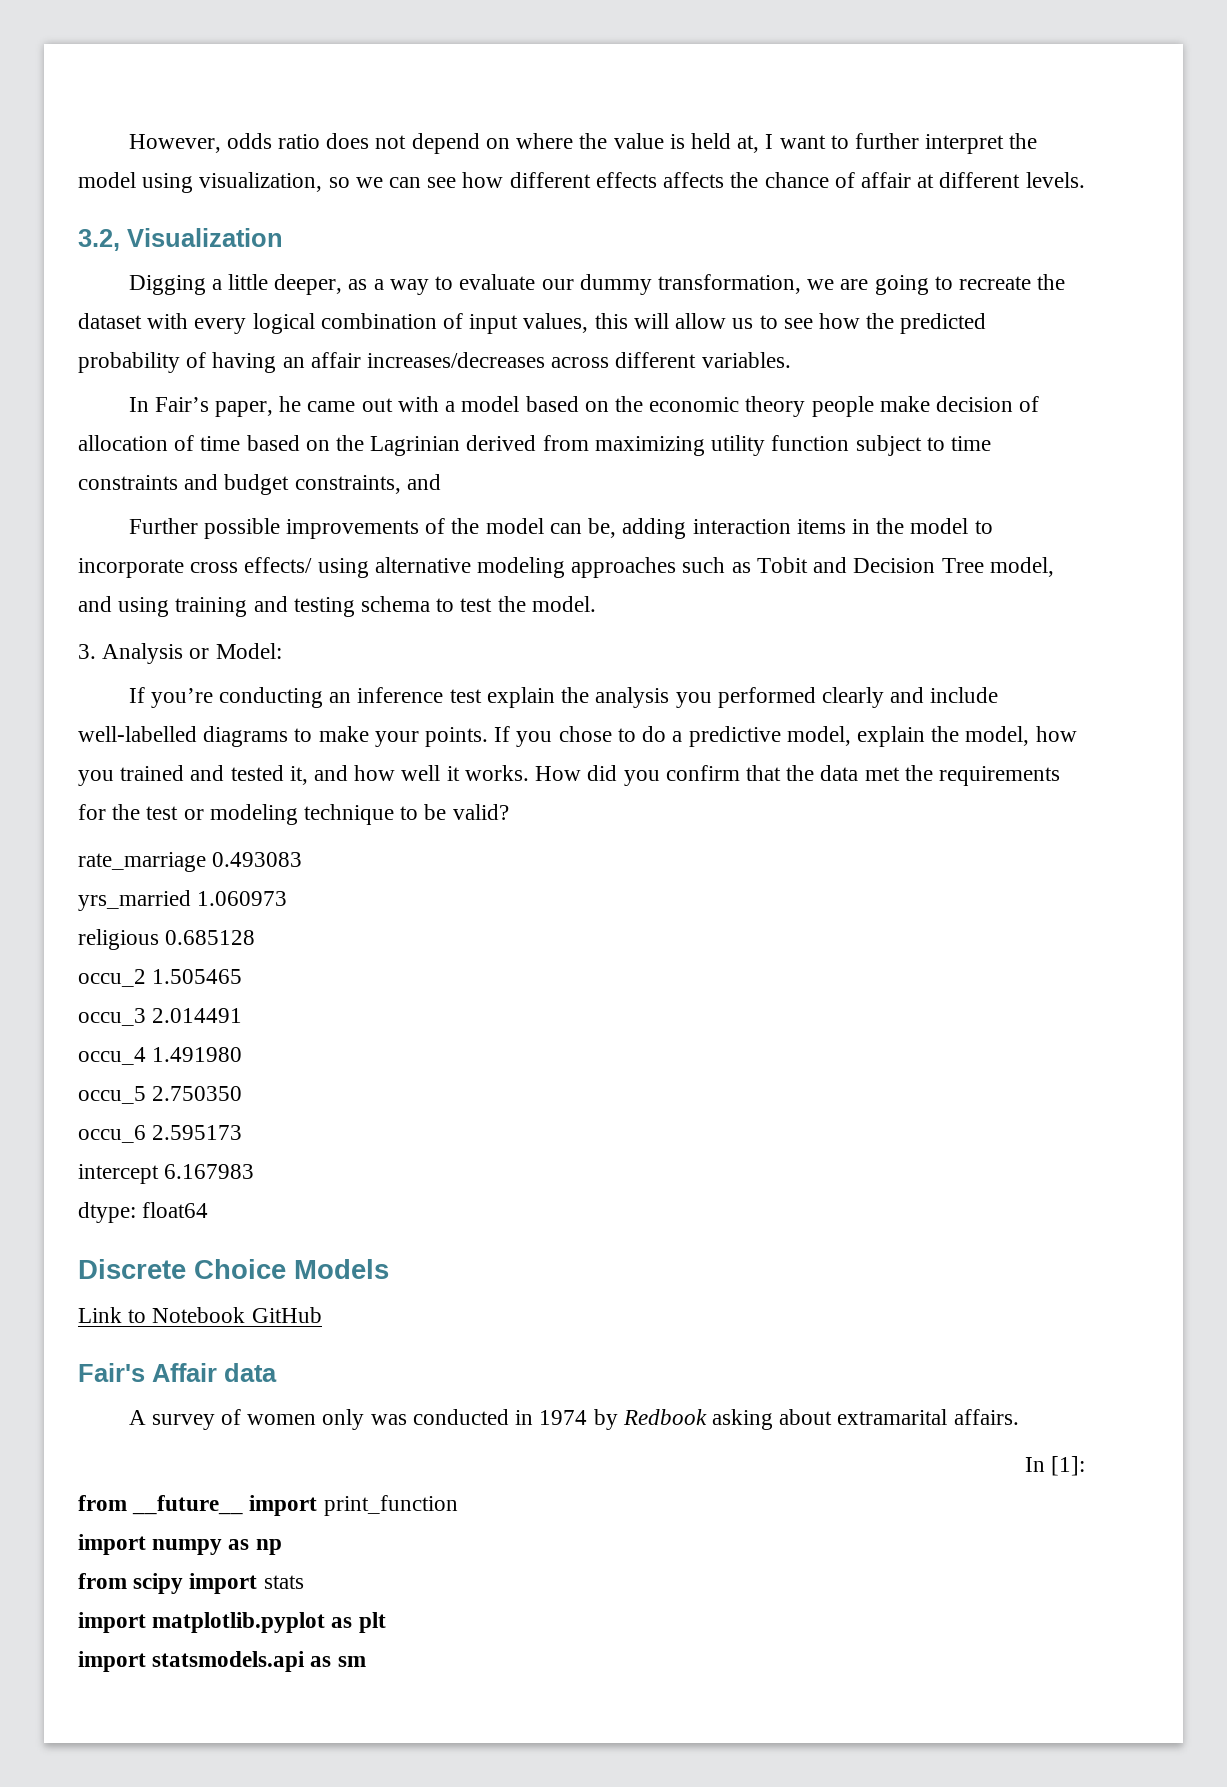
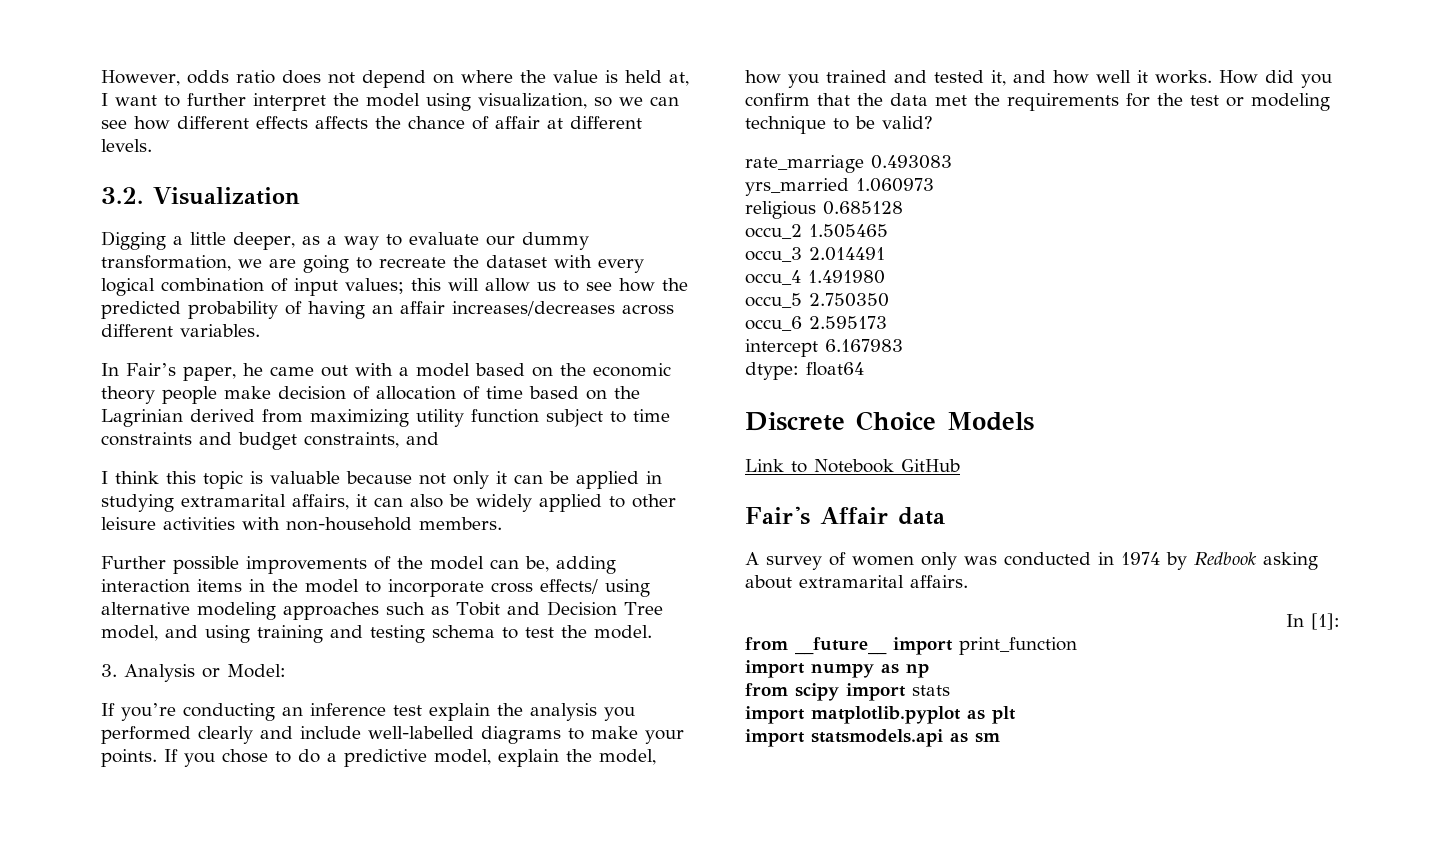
- 3.2, Visualization
+ 3.2. Visualization
- Digging a little deeper, as a way to evaluate our dummy transformation, we are going to recreate the dataset with every logical combination of input values, this will allow us to see how the predicted probability of having an affair increases/decreases across different variables.
+ Digging a little deeper, as a way to evaluate our dummy transformation, we are going to recreate the dataset with every logical combination of input values; this will allow us to see how the predicted probability of having an affair increases/decreases across different variables.
+ I think this topic is valuable because not only it can be applied in studying extramarital affairs, it can also be widely applied to other leisure activities with non-household members.

